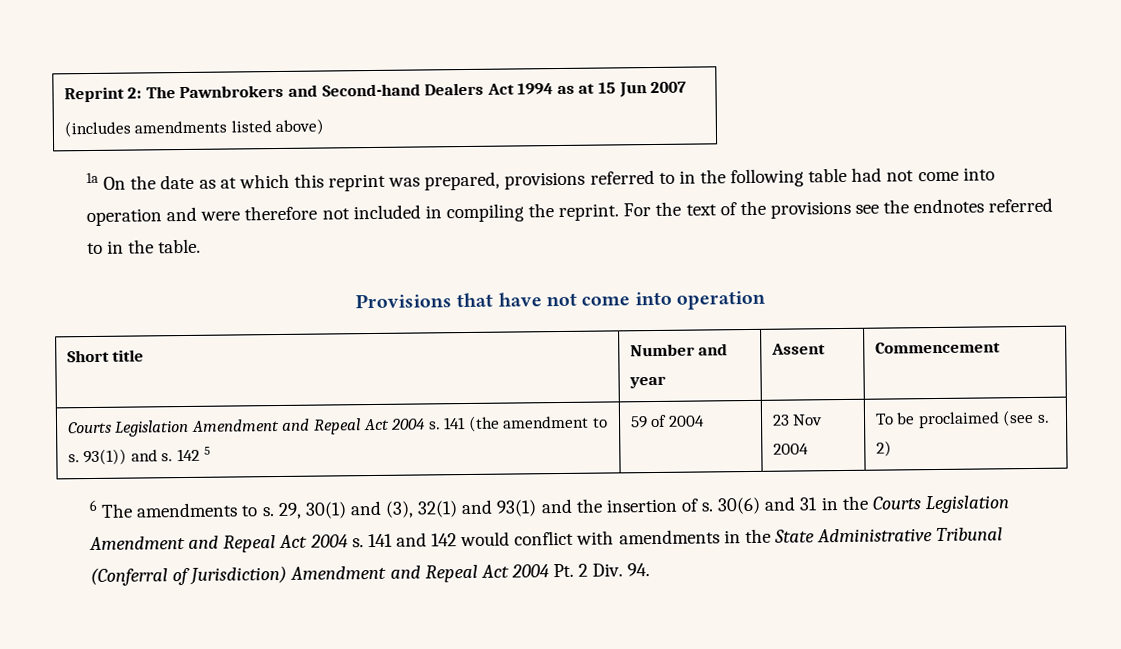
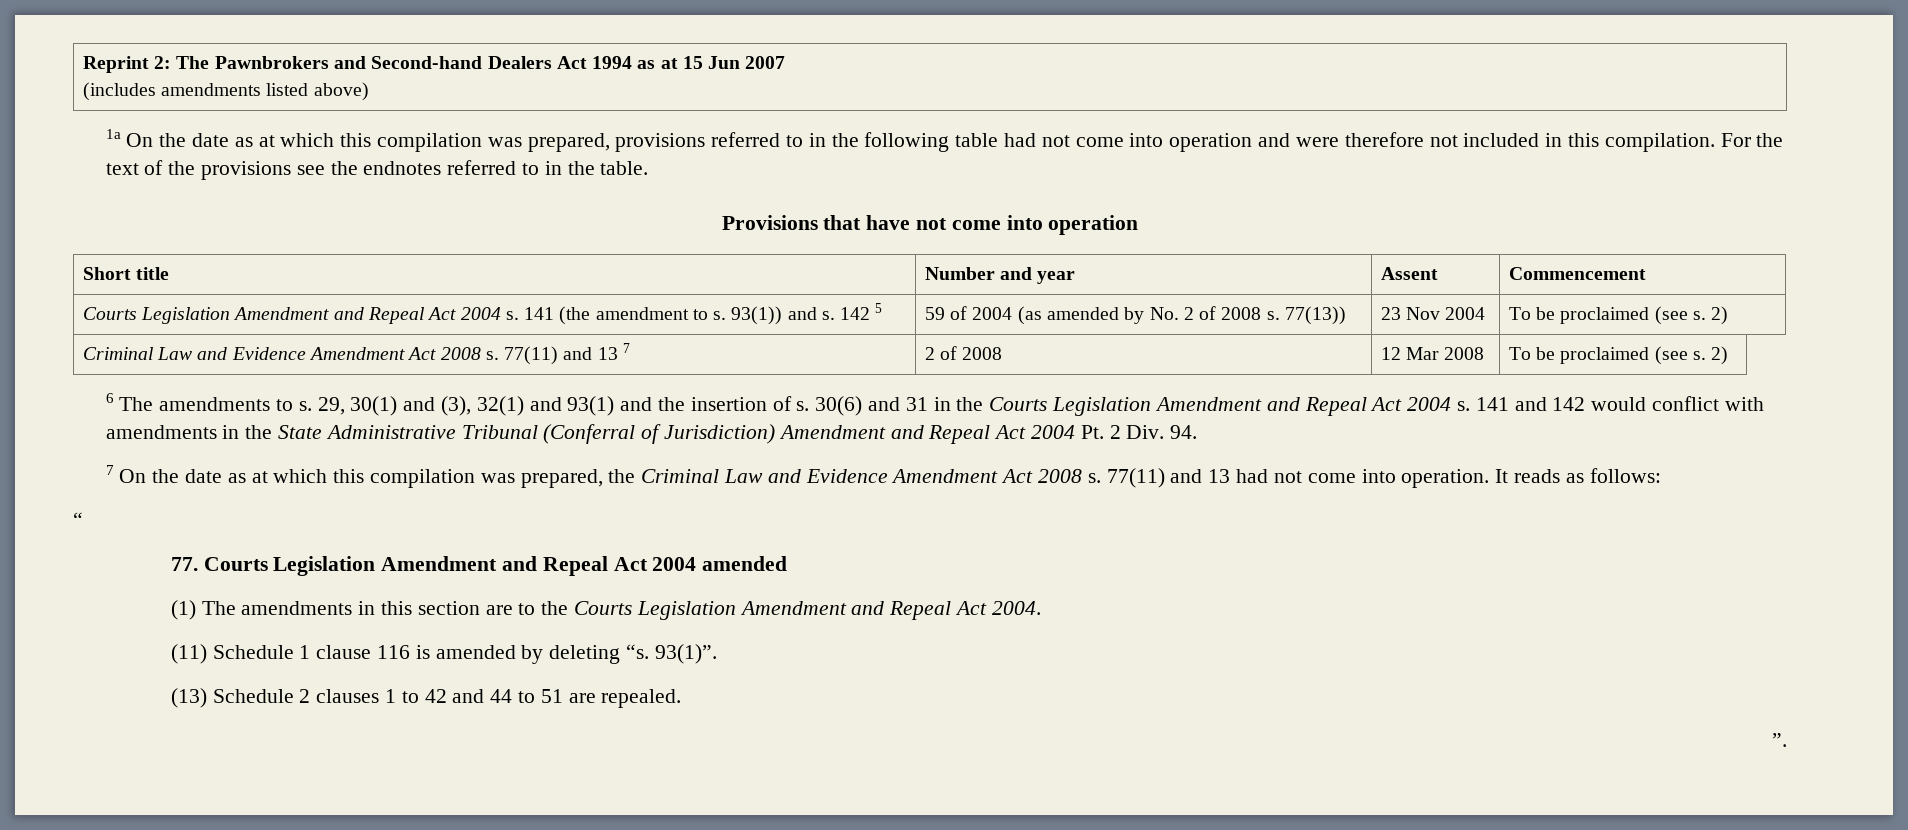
- 1a On the date as at which this reprint was prepared, provisions referred to in the following table had not come into operation and were therefore not included in compiling the reprint.
+ 1a On the date as at which this compilation was prepared, provisions referred to in the following table had not come into operation and were therefore not included in this compilation.
- Courts Legislation Amendment and Repeal Act 2004 s. 141 (the amendment to s. 93(1)) and s. 142 5 | 59 of 2004 | 23 Nov 2004 | To be proclaimed (see s. 2)
+ Courts Legislation Amendment and Repeal Act 2004 s. 141 (the amendment to s. 93(1)) and s. 142 5 | 59 of 2004 (as amended by No. 2 of 2008 s. 77(13)) | 23 Nov 2004 | To be proclaimed (see s. 2)
+ Criminal Law and Evidence Amendment Act 2008 s. 77(11) and 13 7 | 2 of 2008 | 12 Mar 2008 | To be proclaimed (see s. 2)
+ 7 On the date as at which this compilation was prepared, the Criminal Law and Evidence Amendment Act 2008 s. 77(11) and 13 had not come into operation. It reads as follows:
+ “
+ 77. Courts Legislation Amendment and Repeal Act 2004 amended
+ (1) The amendments in this section are to the Courts Legislation Amendment and Repeal Act 2004.
+ (11) Schedule 1 clause 116 is amended by deleting “s. 93(1)”.
+ (13) Schedule 2 clauses 1 to 42 and 44 to 51 are repealed.
+ ”.

